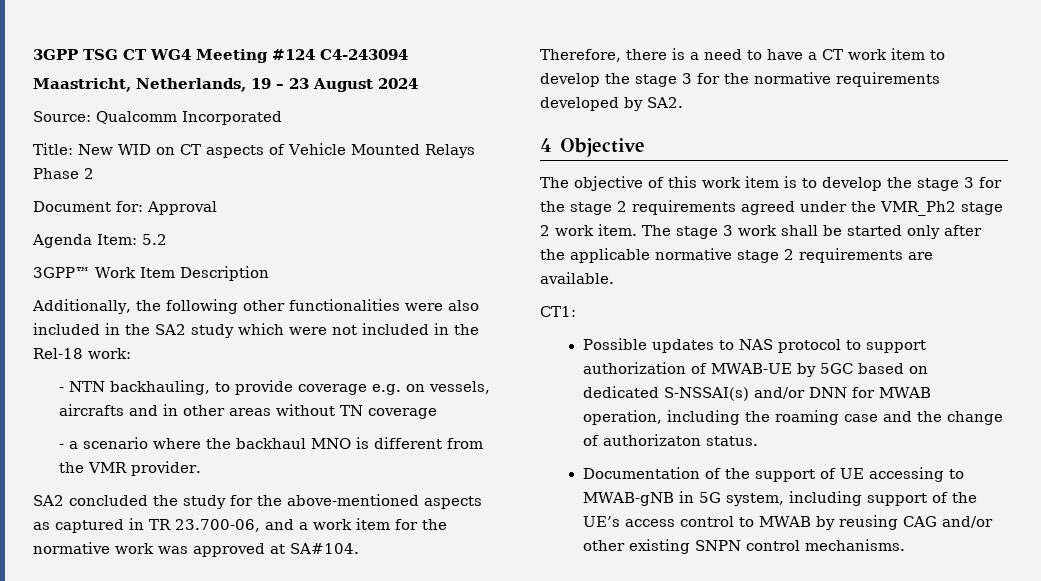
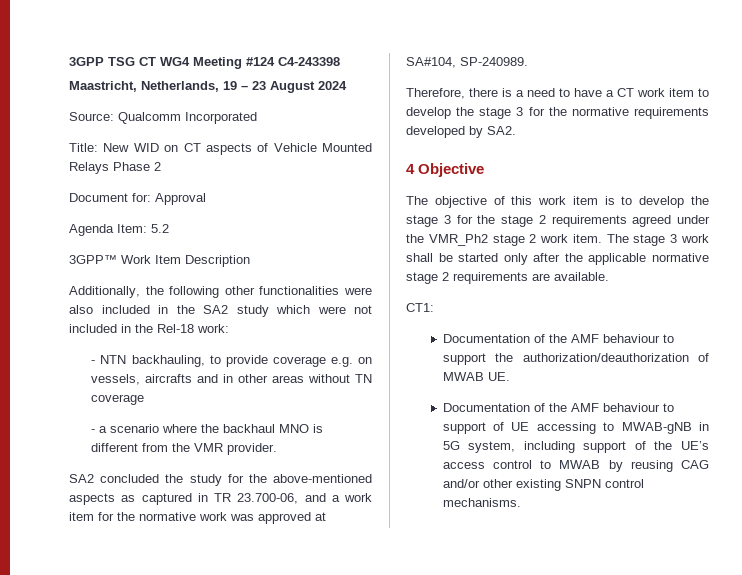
- 3GPP TSG CT WG4 Meeting #124 C4-243094
+ 3GPP TSG CT WG4 Meeting #124 C4-243398
- SA2 concluded the study for the above-mentioned aspects as captured in TR 23.700-06, and a work item for the normative work was approved at SA#104.
+ SA2 concluded the study for the above-mentioned aspects as captured in TR 23.700-06, and a work item for the normative work was approved at SA#104, SP-240989.
- Possible updates to NAS protocol to support authorization of MWAB-UE by 5GC based on dedicated S-NSSAI(s) and/or DNN for MWAB operation, including the roaming case and the change of authorizaton status.
- Documentation of the support of UE accessing to MWAB-gNB in 5G system, including support of the UE’s access control to MWAB by reusing CAG and/or other existing SNPN control mechanisms.
+ Documentation of the AMF behaviour to support the authorization/deauthorization of MWAB UE.
+ Documentation of the AMF behaviour to support of UE accessing to MWAB-gNB in 5G system, including support of the UE’s access control to MWAB by reusing CAG and/or other existing SNPN control mechanisms.

